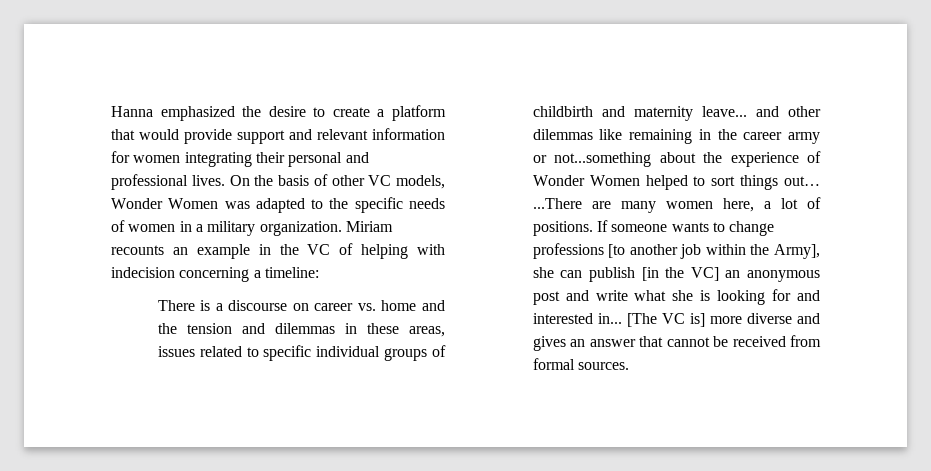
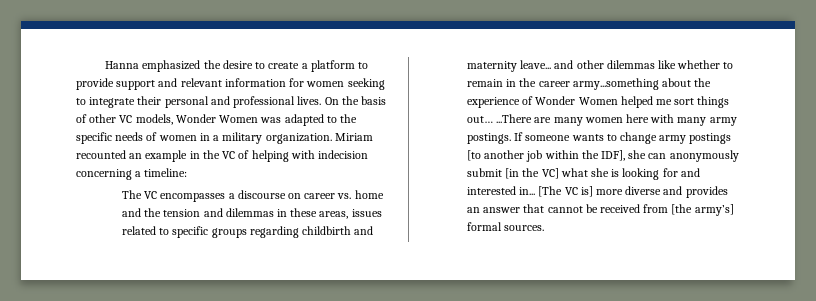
- Hanna emphasized the desire to create a platform that would provide support and relevant information for women integrating their personal and professional lives.
+ Hanna emphasized the desire to create a platform to provide support and relevant information for women seeking to integrate their personal and professional lives.
- Miriam recounts an example in the VC of helping with indecision concerning a timeline:
+ Miriam recounted an example in the VC of helping with indecision concerning a timeline:
- There is a discourse on career vs. home and the tension and dilemmas in these areas, issues related to specific individual groups of childbirth and maternity leave... and other dilemmas like remaining in the career army or not...something about the experience of Wonder Women helped to sort things out… ...There are many women here, a lot of positions.
+ The VC encompasses a discourse on career vs. home and the tension and dilemmas in these areas, issues related to specific groups regarding childbirth and maternity leave... and other dilemmas like whether to remain in the career army...something about the experience of Wonder Women helped me sort things out… ...There are many women here with many army postings.
- If someone wants to change professions [to another job within the Army], she can publish [in the VC] an anonymous post and write what she is looking for and interested in...
+ If someone wants to change army postings [to another job within the IDF], she can anonymously submit [in the VC] what she is looking for and interested in...
- [The VC is] more diverse and gives an answer that cannot be received from formal sources.
+ [The VC is] more diverse and provides an answer that cannot be received from [the army’s] formal sources.

